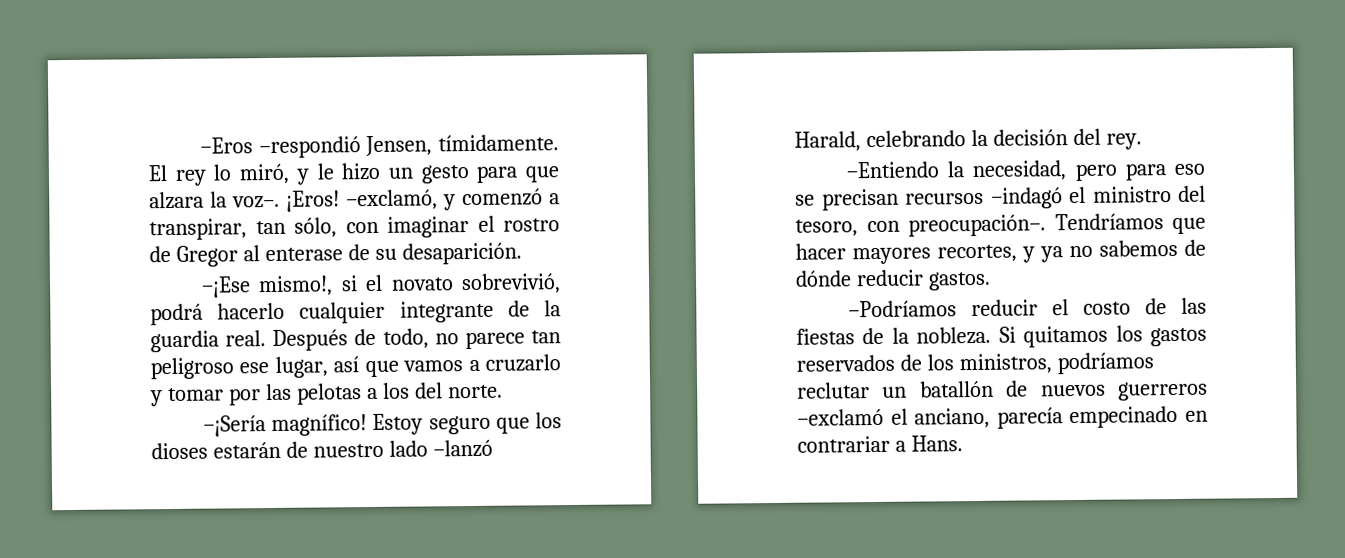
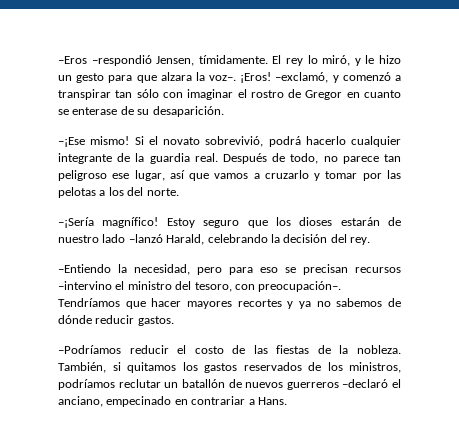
- –exclamó, y comenzó a transpirar, tan sólo, con imaginar el rostro de Gregor al enterase de su desaparición.
+ –exclamó, y comenzó a transpirar tan sólo con imaginar el rostro de Gregor en cuanto se enterase de su desaparición.
- –¡Ese mismo!, si el novato sobrevivió, podrá hacerlo cualquier integrante de la guardia real.
+ –¡Ese mismo! Si el novato sobrevivió, podrá hacerlo cualquier integrante de la guardia real.
- –Entiendo la necesidad, pero para eso se precisan recursos –indagó el ministro del tesoro, con preocupación–.
+ –Entiendo la necesidad, pero para eso se precisan recursos –intervino el ministro del tesoro, con preocupación–.
- Tendríamos que hacer mayores recortes, y ya no sabemos de dónde reducir gastos.
+ Tendríamos que hacer mayores recortes y ya no sabemos de dónde reducir gastos.
- Si quitamos los gastos reservados de los ministros, podríamos reclutar un batallón de nuevos guerreros –exclamó el anciano, parecía empecinado en contrariar a Hans.
+ También, si quitamos los gastos reservados de los ministros, podríamos reclutar un batallón de nuevos guerreros –declaró el anciano, empecinado en contrariar a Hans.

